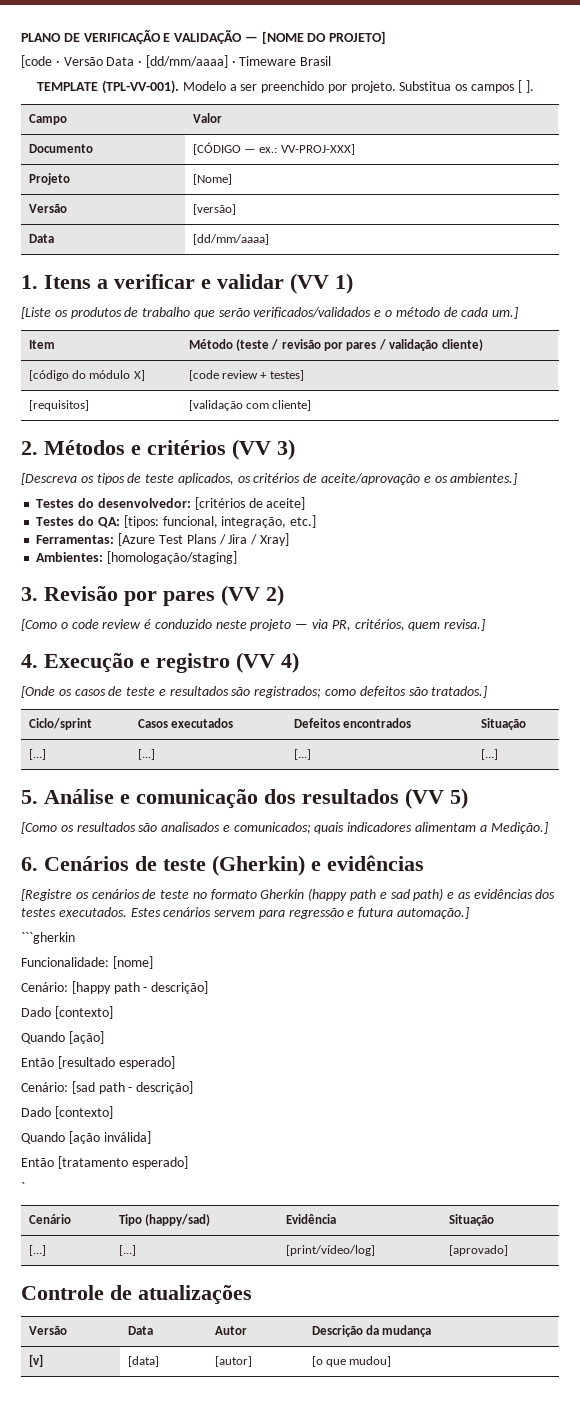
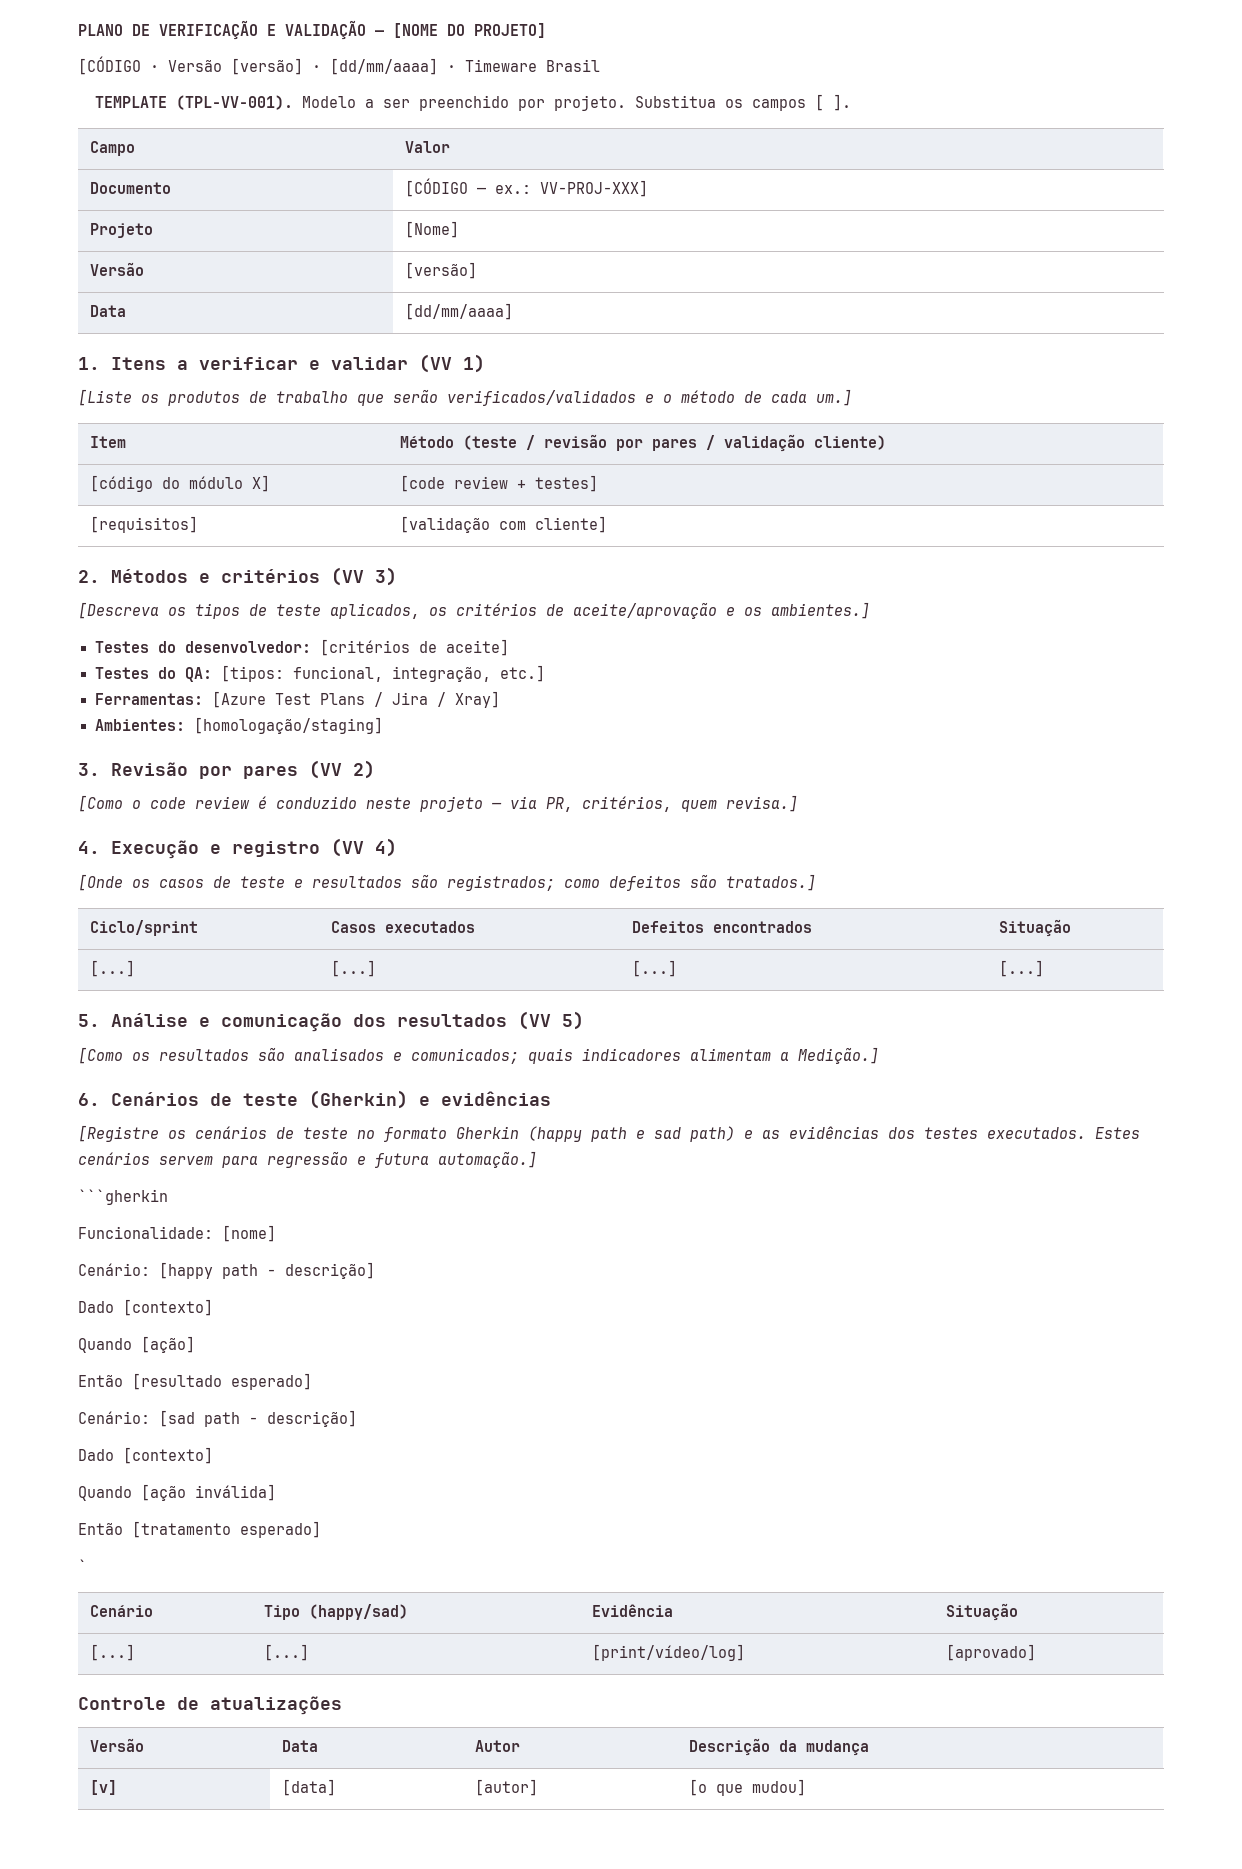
- [code · Versão Data · [dd/mm/aaaa] · Timeware Brasil
+ [CÓDIGO · Versão [versão] · [dd/mm/aaaa] · Timeware Brasil

